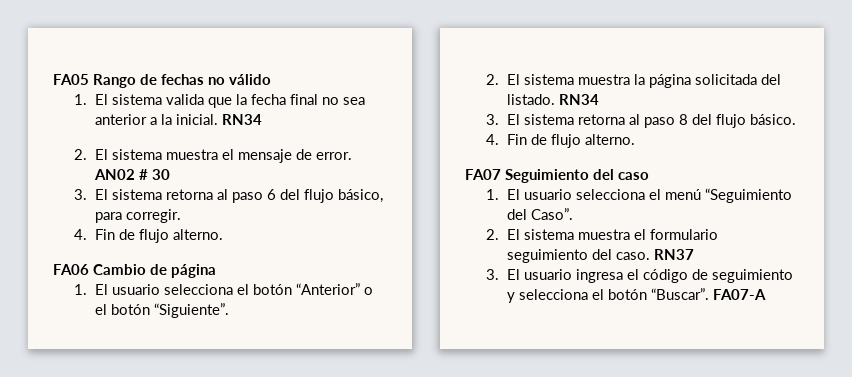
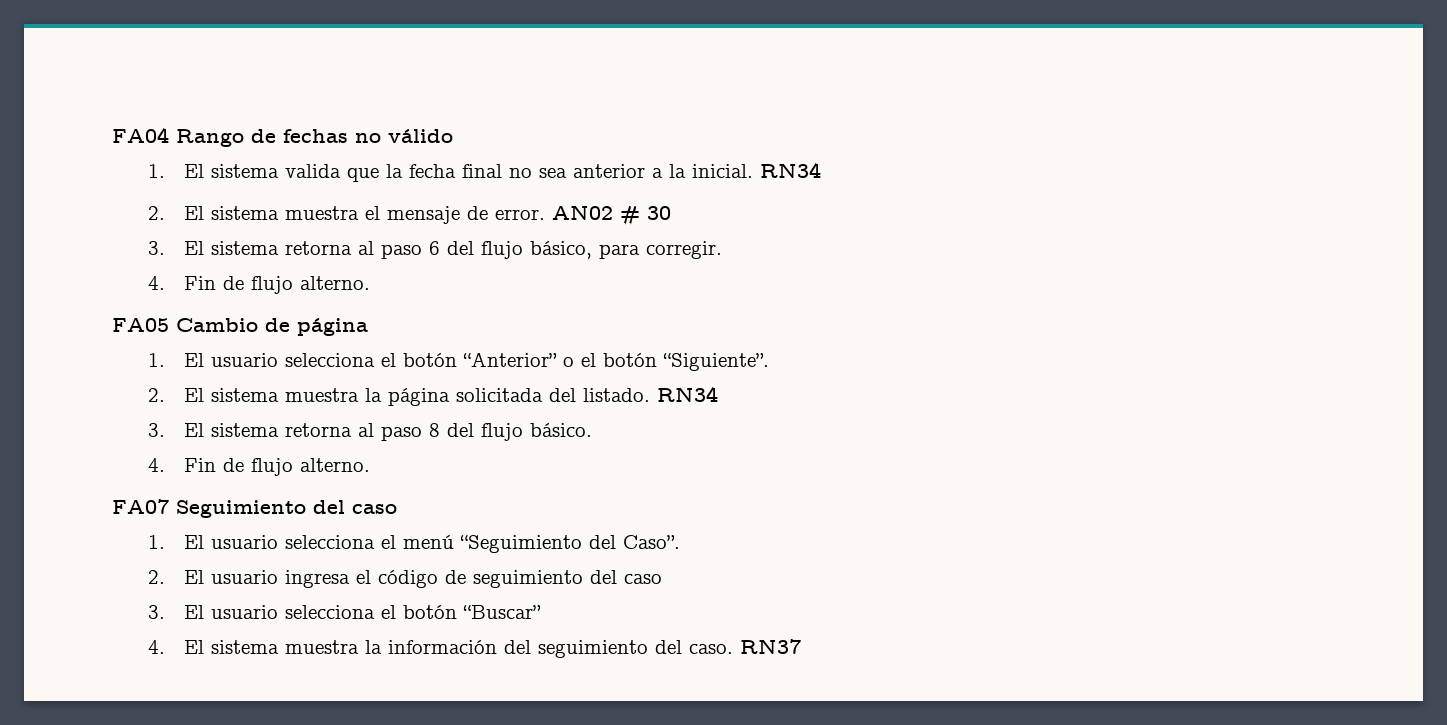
- FA05 Rango de fechas no válido
+ FA04 Rango de fechas no válido
- FA06 Cambio de página
+ FA05 Cambio de página
- 2. El sistema muestra el formulario seguimiento del caso. RN37
- 3. El usuario ingresa el código de seguimiento y selecciona el botón “Buscar”. FA07-A
+ 2. El usuario ingresa el código de seguimiento del caso
+ 3. El usuario selecciona el botón “Buscar”
+ 4. El sistema muestra la información del seguimiento del caso. RN37

